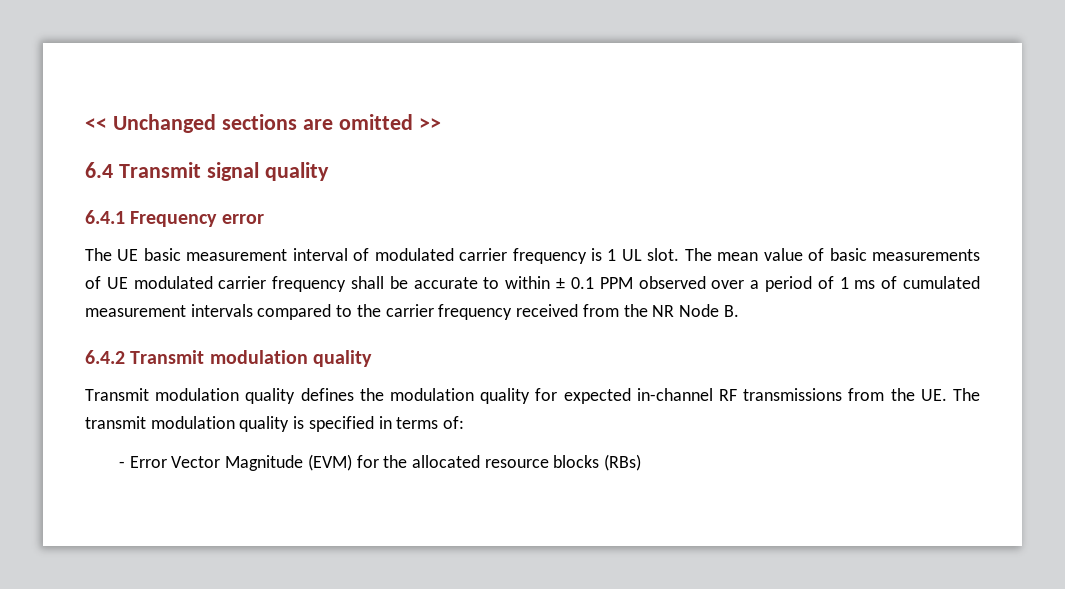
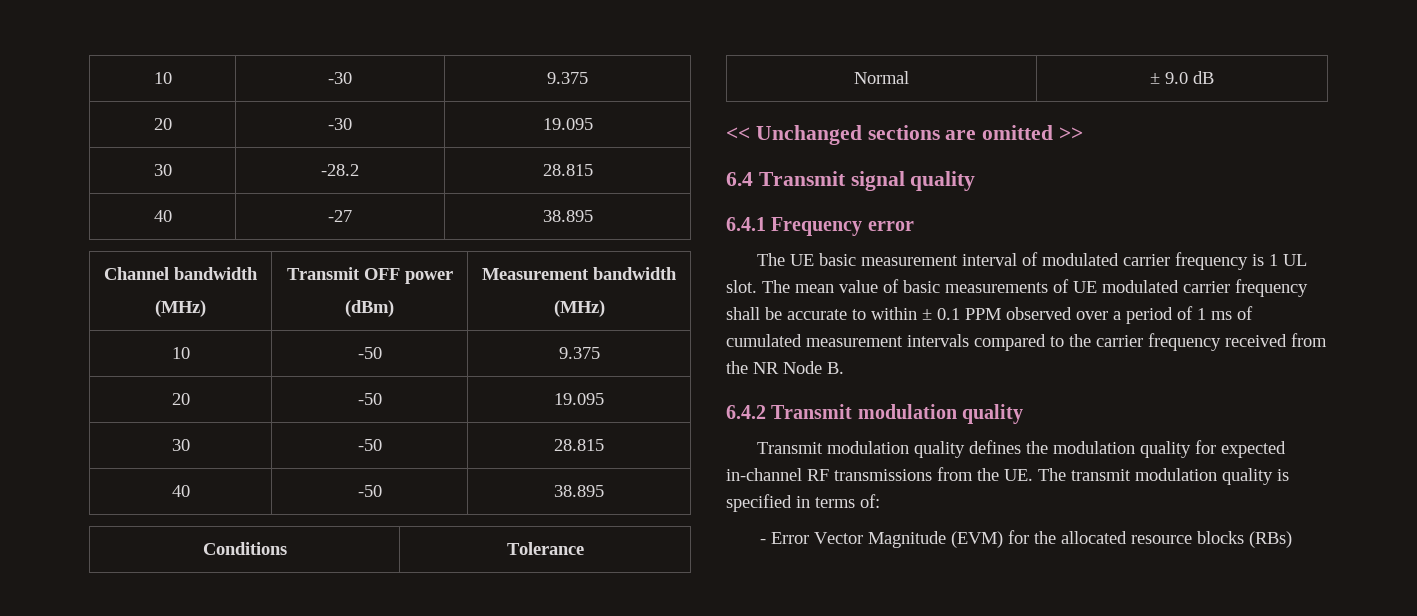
+ 10 | -30 | 9.375
+ 20 | -30 | 19.095
+ 30 | -28.2 | 28.815
+ 40 | -27 | 38.895
+ Channel bandwidth
+ (MHz) | Transmit OFF power
+ (dBm) | Measurement bandwidth
+ (MHz)
+ 10 | -50 | 9.375
+ 20 | -50 | 19.095
+ 30 | -50 | 28.815
+ 40 | -50 | 38.895
+ Conditions | Tolerance
+ Normal | ± 9.0 dB

